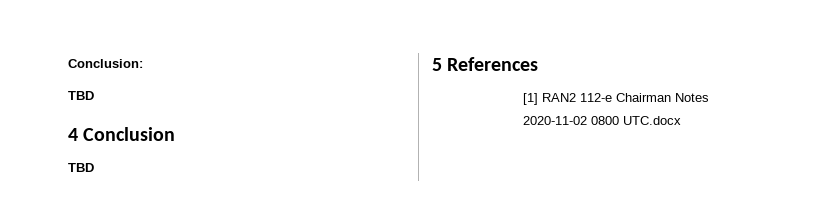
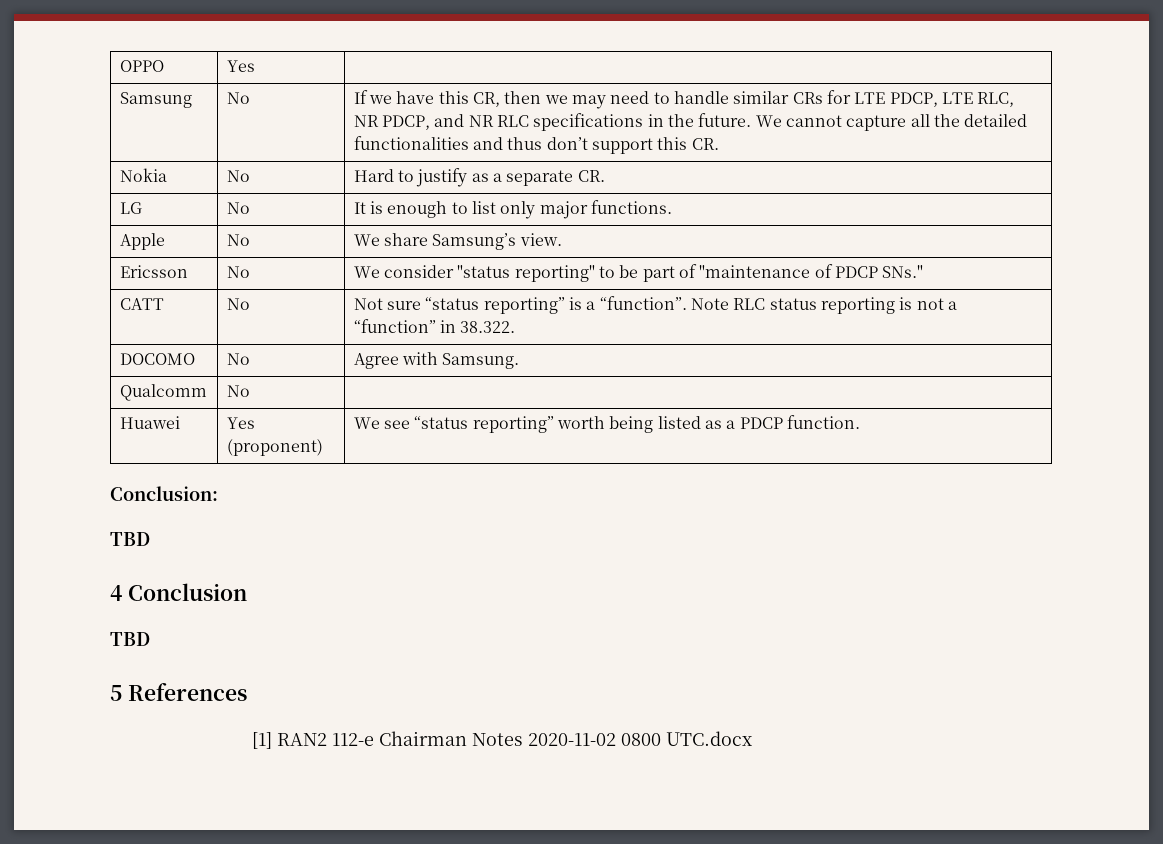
+ OPPO | Yes |
+ Samsung | No | If we have this CR, then we may need to handle similar CRs for LTE PDCP, LTE RLC, NR PDCP, and NR RLC specifications in the future. We cannot capture all the detailed functionalities and thus don’t support this CR.
+ Nokia | No | Hard to justify as a separate CR.
+ LG | No | It is enough to list only major functions.
+ Apple | No | We share Samsung’s view.
+ Ericsson | No | We consider "status reporting" to be part of "maintenance of PDCP SNs."
+ CATT | No | Not sure “status reporting” is a “function”. Note RLC status reporting is not a “function” in 38.322.
+ DOCOMO | No | Agree with Samsung.
+ Qualcomm | No |
+ Huawei | Yes (proponent) | We see “status reporting” worth being listed as a PDCP function.

